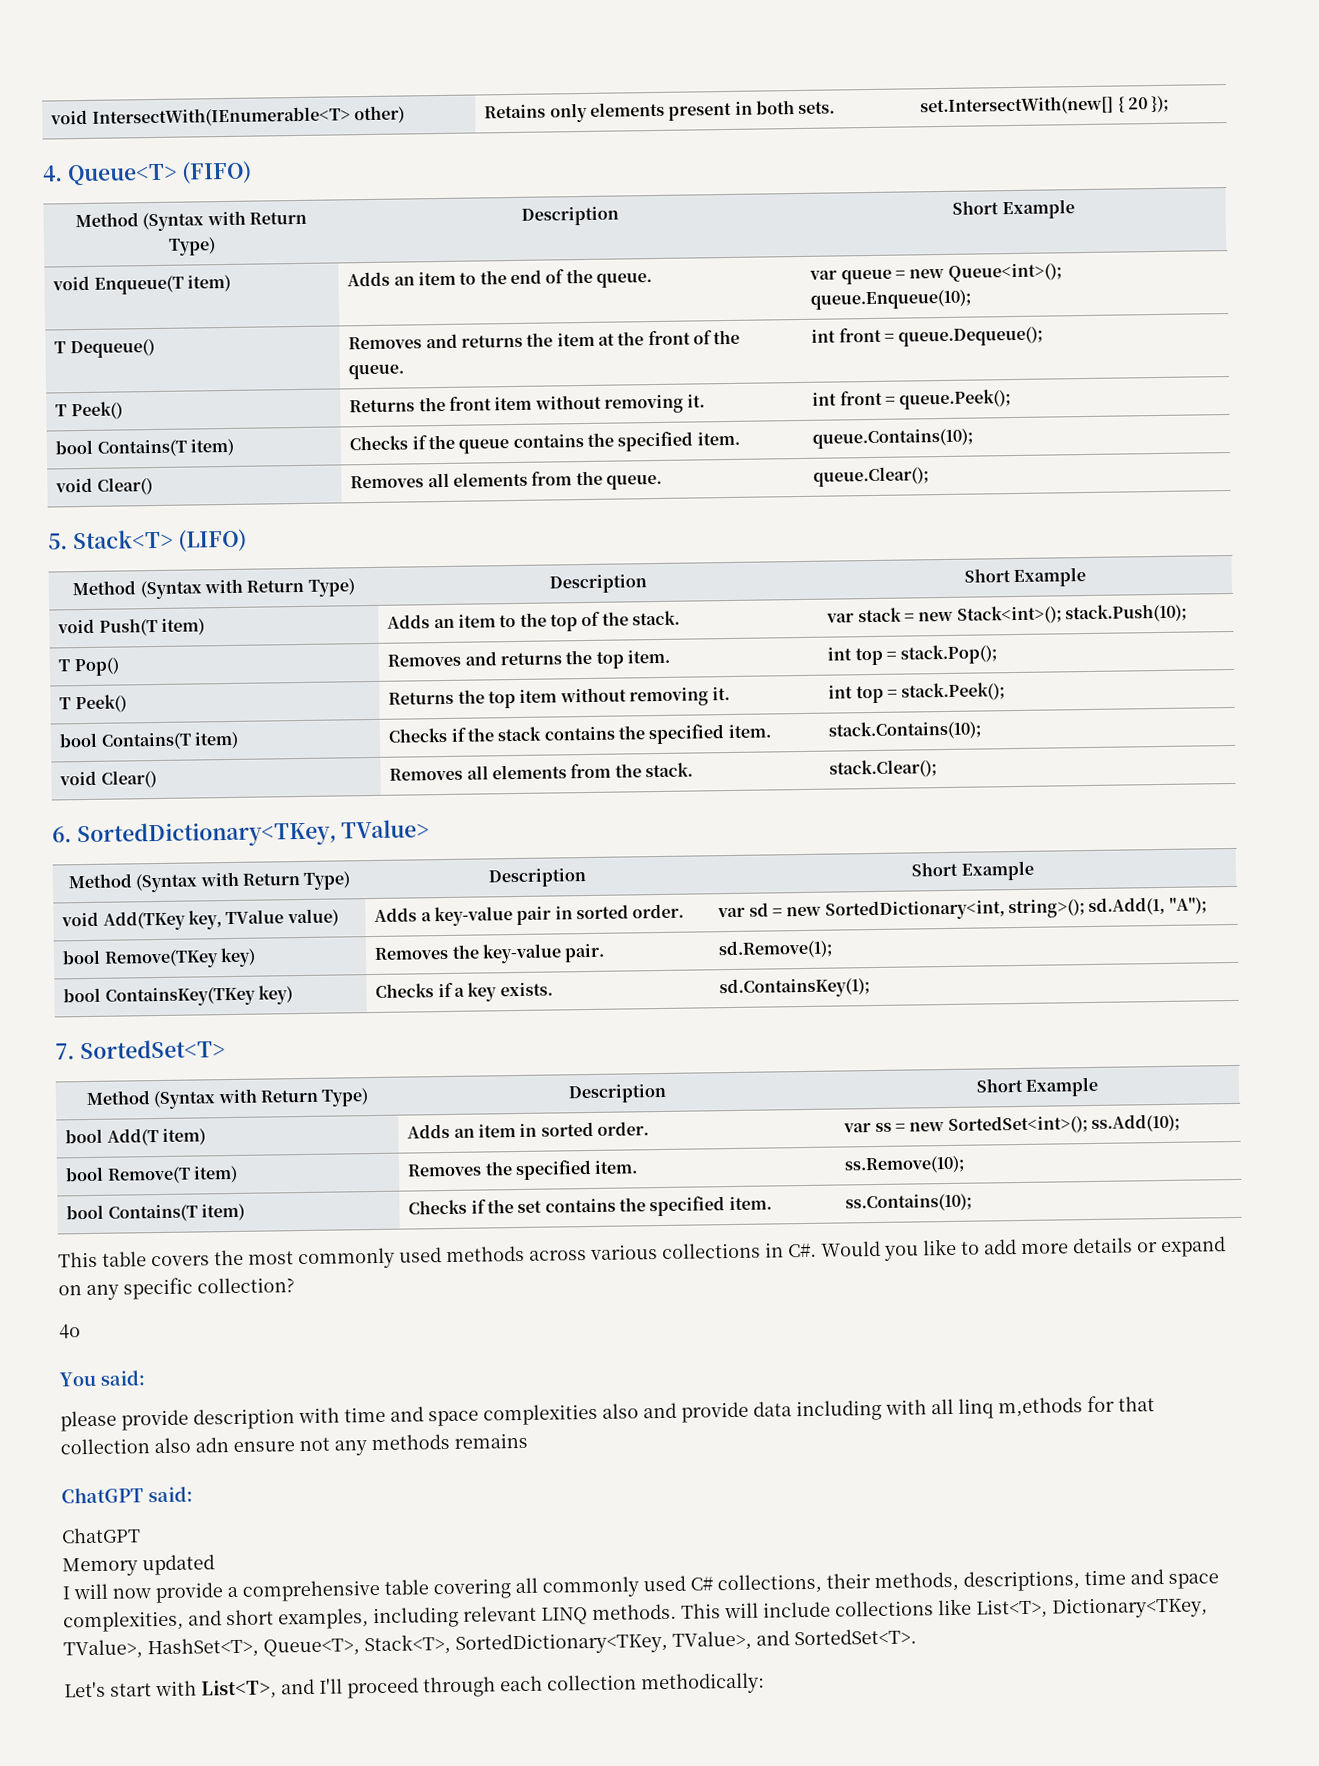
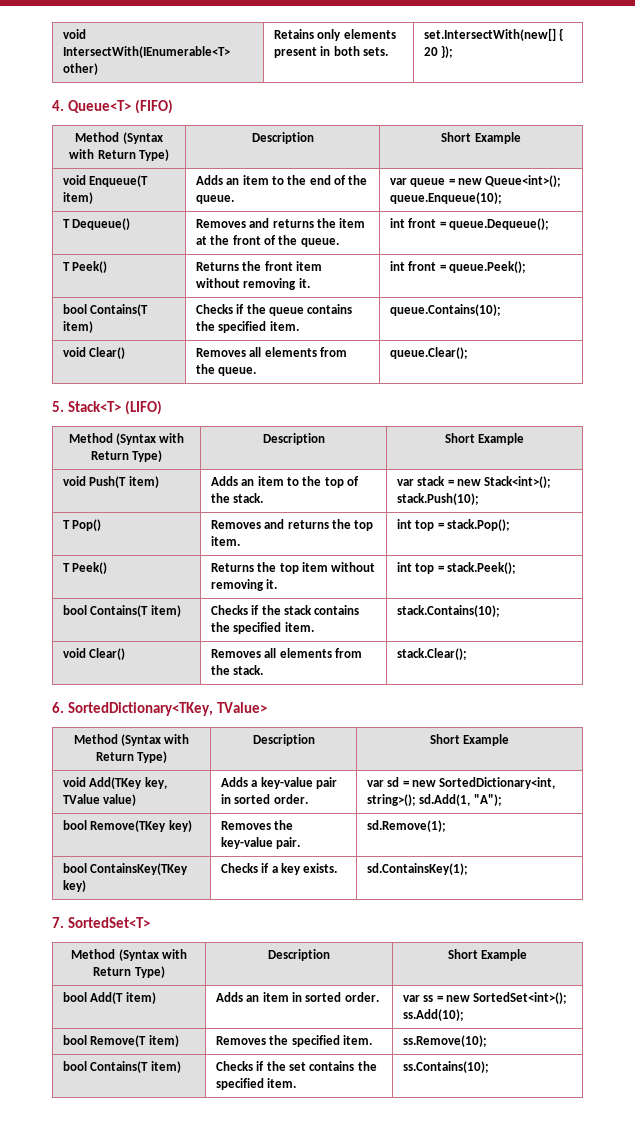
- This table covers the most commonly used methods across various collections in C#. Would you like to add more details or expand on any specific collection?
- 4o
- You said:
- please provide description with time and space complexities also and provide data including with all linq m,ethods for that collection also adn ensure not any methods remains
- ChatGPT said:
- ChatGPT
- Memory updated
- I will now provide a comprehensive table covering all commonly used C# collections, their methods, descriptions, time and space complexities, and short examples, including relevant LINQ methods. This will include collections like List<T>, Dictionary<TKey, TValue>, HashSet<T>, Queue<T>, Stack<T>, SortedDictionary<TKey, TValue>, and SortedSet<T>.
- Let's start with List<T>, and I'll proceed through each collection methodically:

